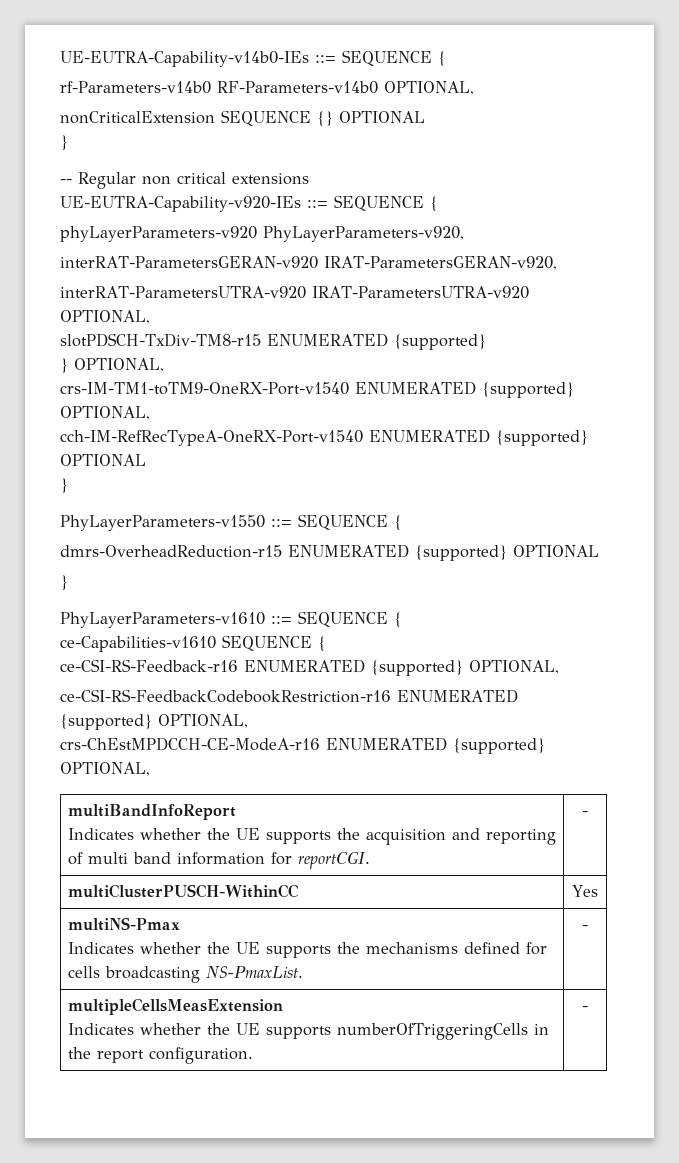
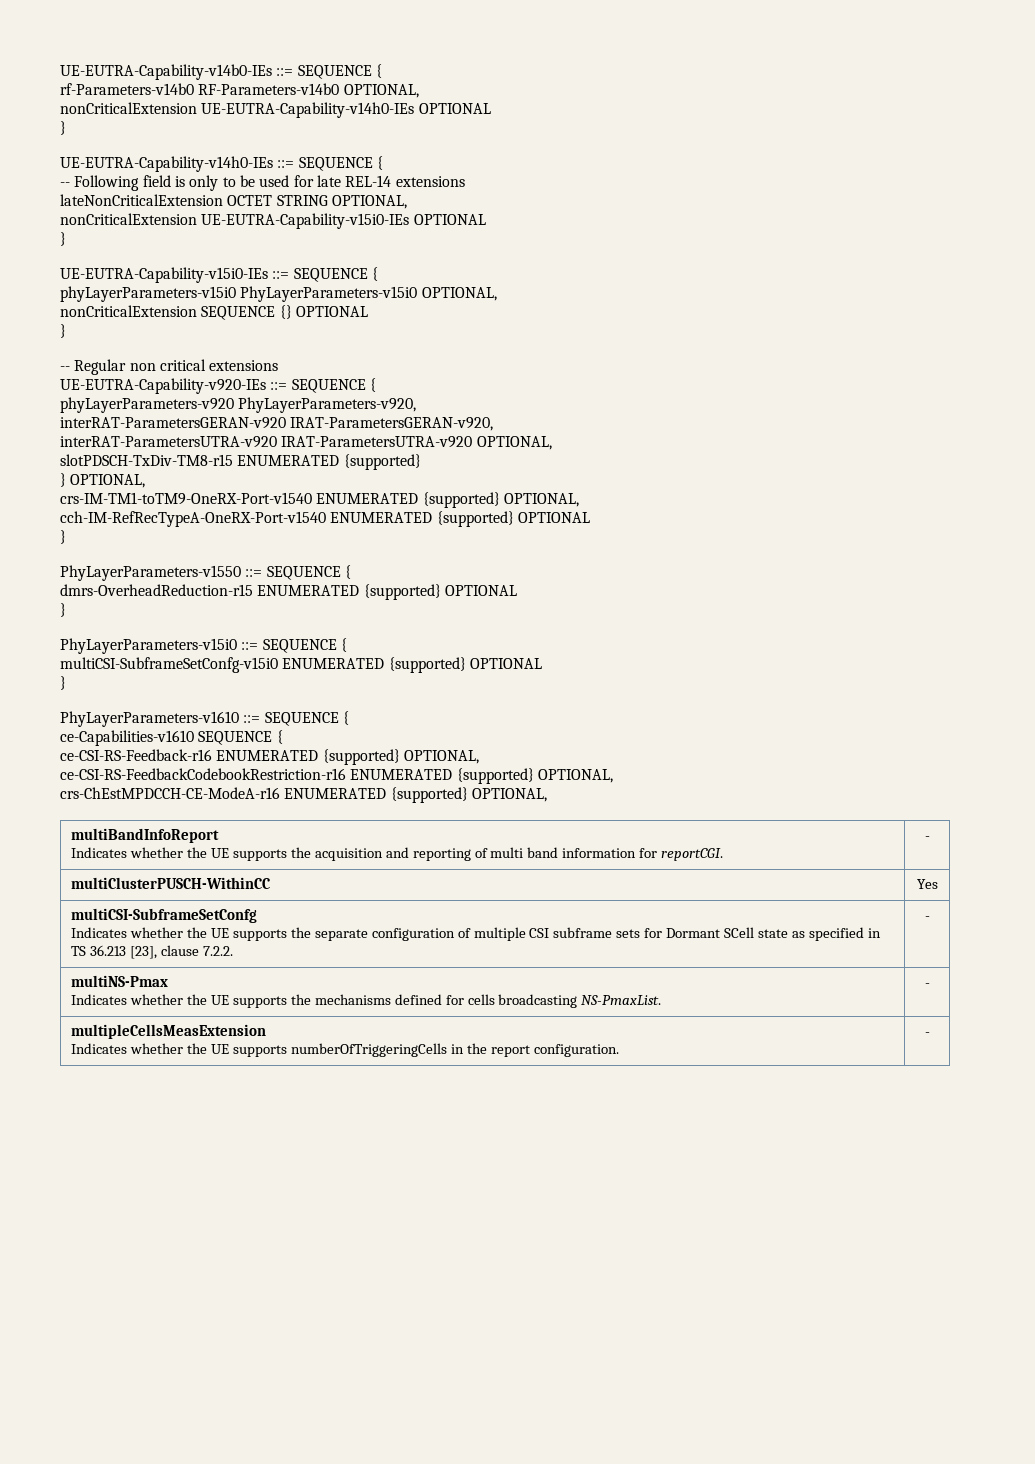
+ nonCriticalExtension UE-EUTRA-Capability-v14h0-IEs OPTIONAL
+ }
+ UE-EUTRA-Capability-v14h0-IEs ::= SEQUENCE {
+ -- Following field is only to be used for late REL-14 extensions
+ lateNonCriticalExtension OCTET STRING OPTIONAL,
+ nonCriticalExtension UE-EUTRA-Capability-v15i0-IEs OPTIONAL
+ }
+ UE-EUTRA-Capability-v15i0-IEs ::= SEQUENCE {
+ phyLayerParameters-v15i0 PhyLayerParameters-v15i0 OPTIONAL,
+ PhyLayerParameters-v15i0 ::= SEQUENCE {
+ multiCSI-SubframeSetConfg-v15i0 ENUMERATED {supported} OPTIONAL
+ }
+ multiCSI-SubframeSetConfg
+ Indicates whether the UE supports the separate configuration of multiple CSI subframe sets for Dormant SCell state as specified in TS 36.213 [23], clause 7.2.2. | -

